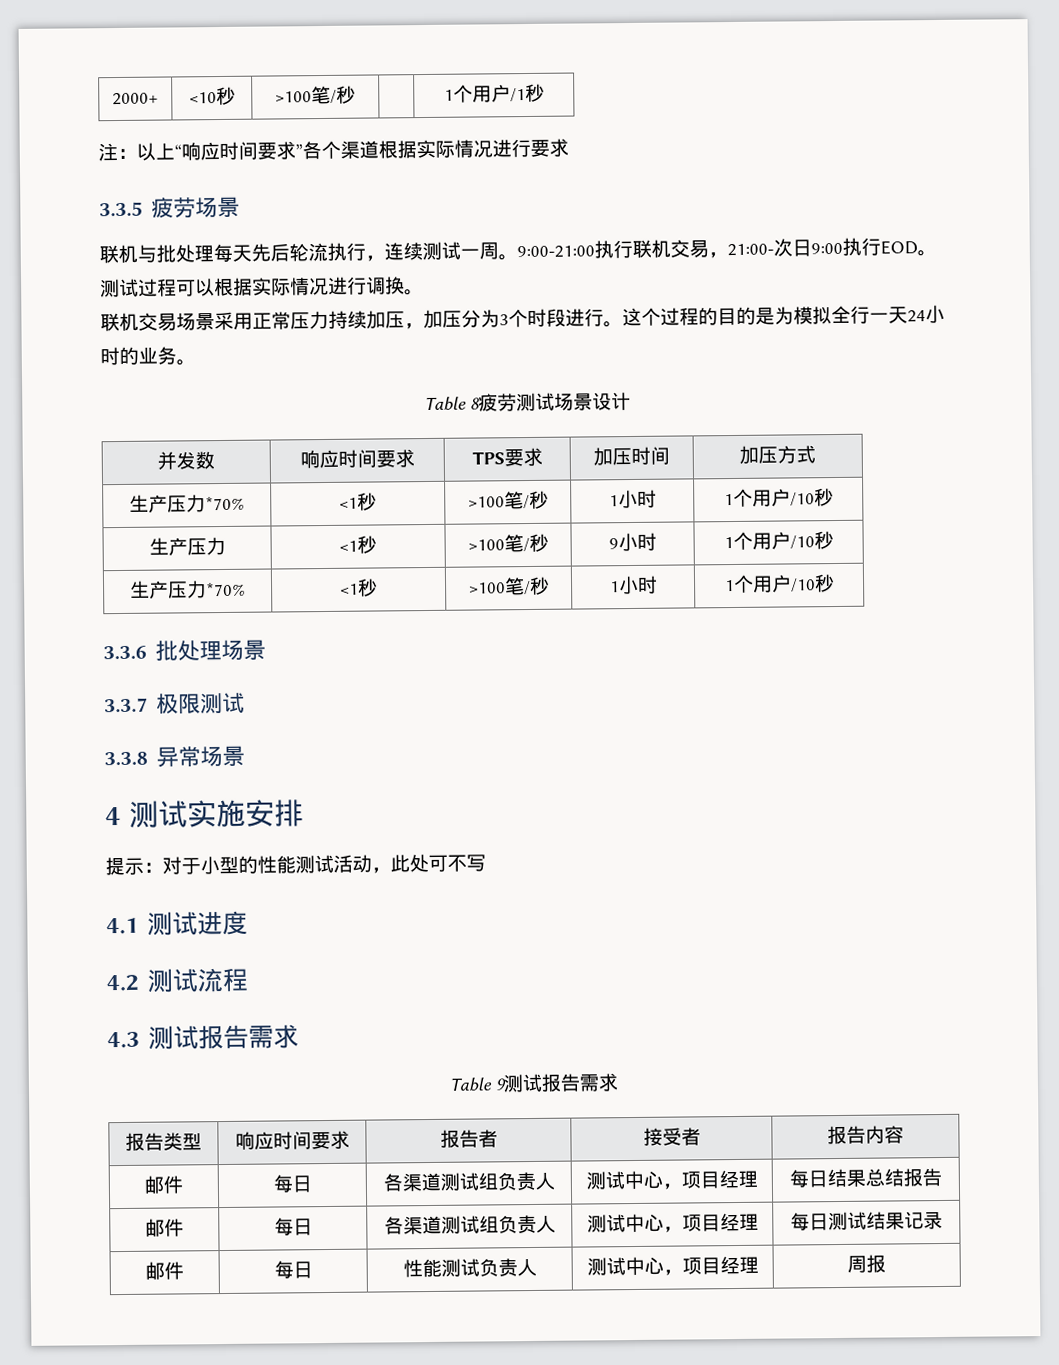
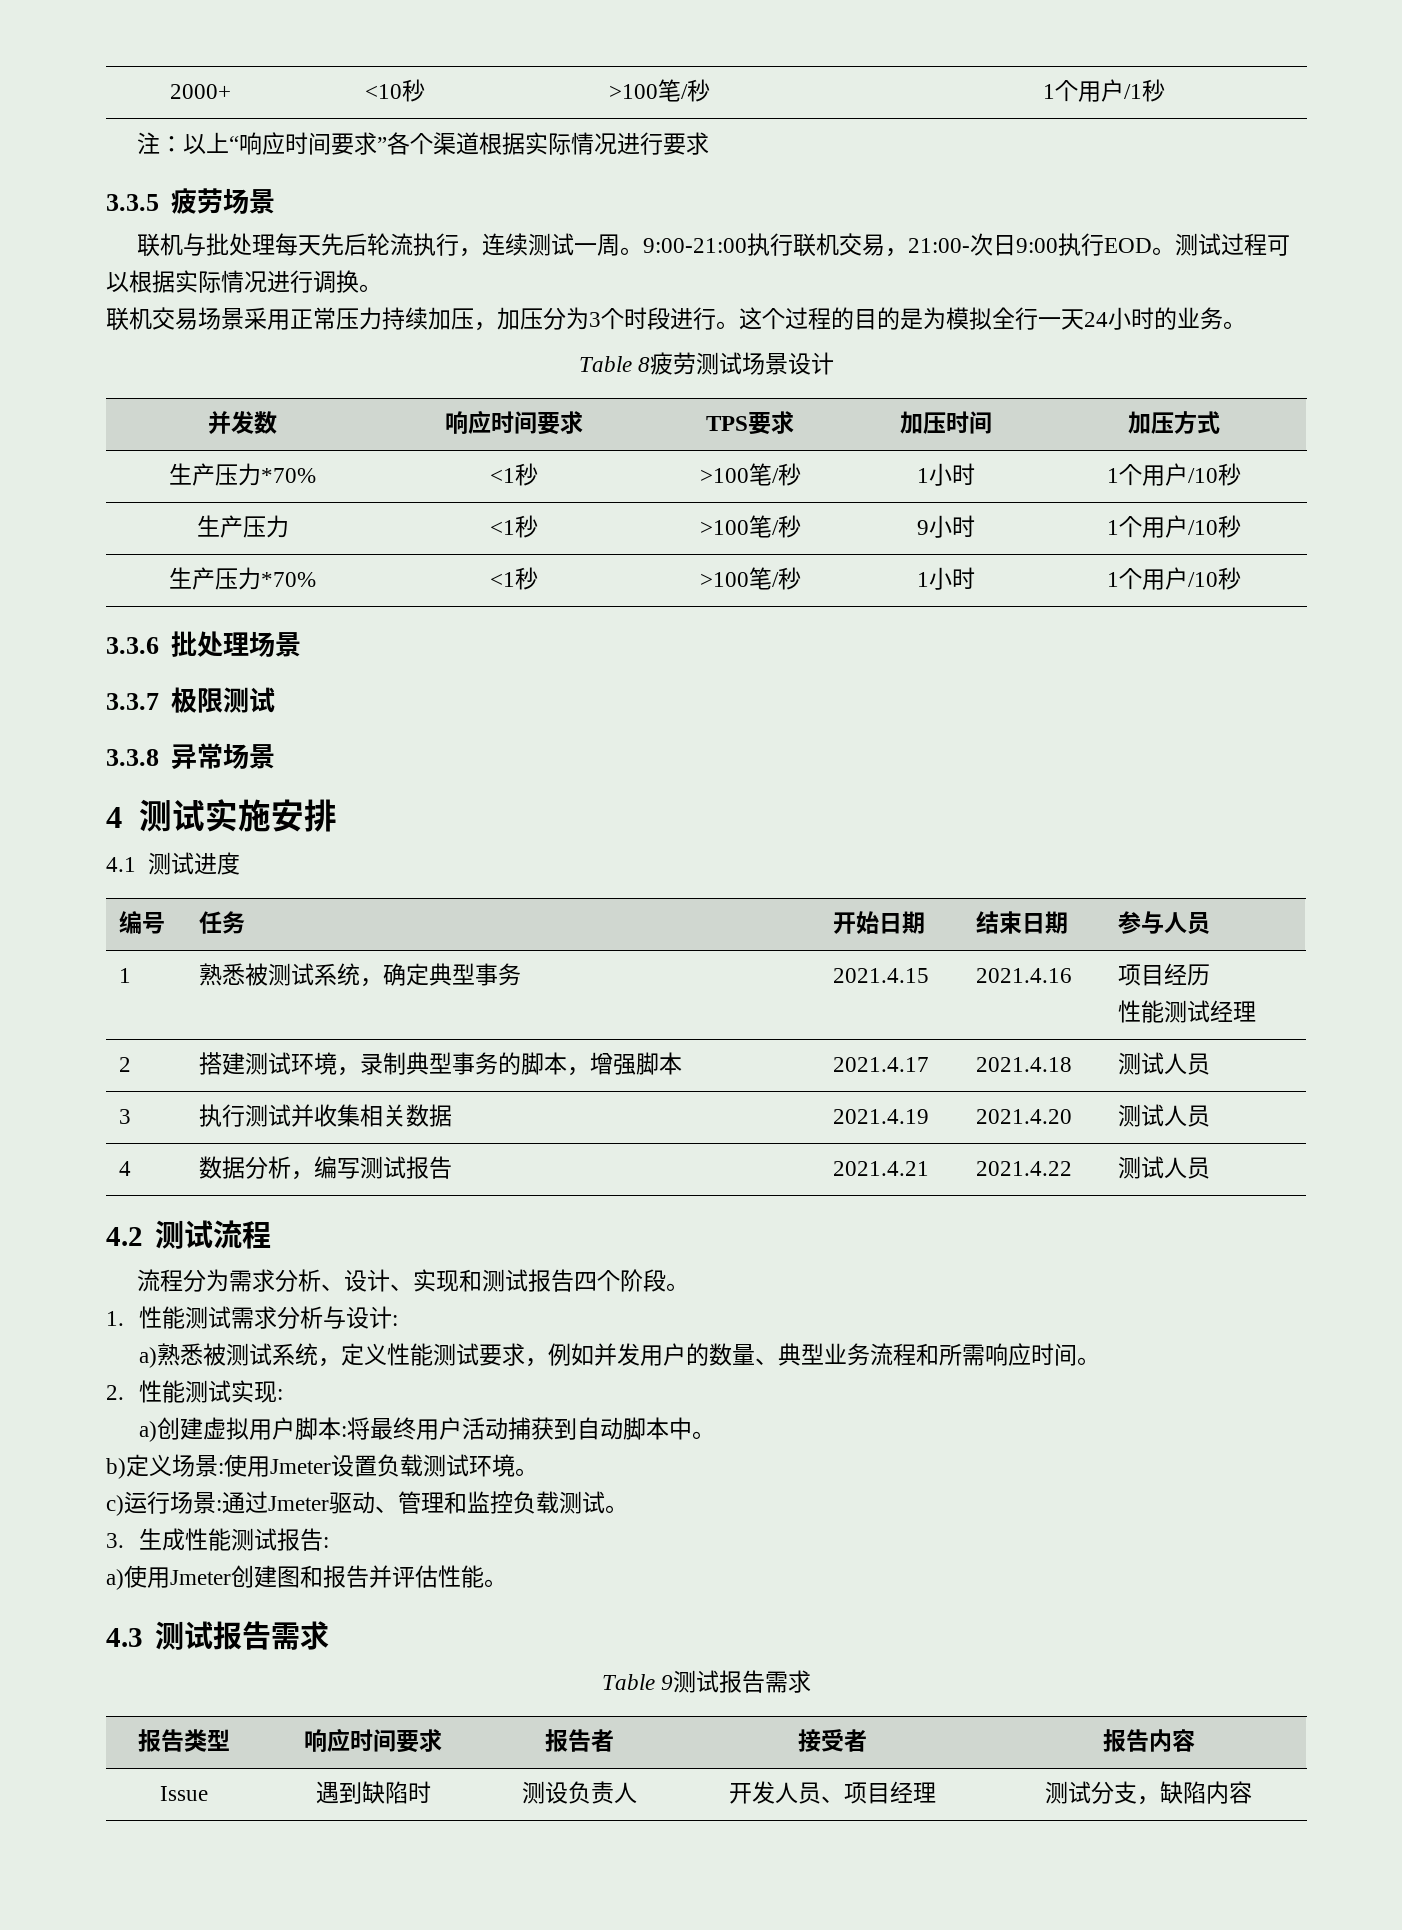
- 提示：对于小型的性能测试活动，此处可不写
  4.1测试进度
+ 编号 | 任务 | 开始日期 | 结束日期 | 参与人员
+ 1 | 熟悉被测试系统，确定典型事务 | 2021.4.15 | 2021.4.16 | 项目经历
+ 性能测试经理
+ 2 | 搭建测试环境，录制典型事务的脚本，增强脚本 | 2021.4.17 | 2021.4.18 | 测试人员
+ 3 | 执行测试并收集相关数据 | 2021.4.19 | 2021.4.20 | 测试人员
+ 4 | 数据分析，编写测试报告 | 2021.4.21 | 2021.4.22 | 测试人员
  4.2测试流程
+ 流程分为需求分析、设计、实现和测试报告四个阶段。
+ 1.性能测试需求分析与设计:
+ a)熟悉被测试系统，定义性能测试要求，例如并发用户的数量、典型业务流程和所需响应时间。
+ 2.性能测试实现:
+ a)创建虚拟用户脚本:将最终用户活动捕获到自动脚本中。
+ b)定义场景:使用Jmeter设置负载测试环境。
+ c)运行场景:通过Jmeter驱动、管理和监控负载测试。
+ 3.生成性能测试报告:
+ a)使用Jmeter创建图和报告并评估性能。
- 邮件 | 每日 | 各渠道测试组负责人 | 测试中心，项目经理 | 每日结果总结报告
- 邮件 | 每日 | 各渠道测试组负责人 | 测试中心，项目经理 | 每日测试结果记录
- 邮件 | 每日 | 性能测试负责人 | 测试中心，项目经理 | 周报
+ Issue | 遇到缺陷时 | 测设负责人 | 开发人员、项目经理 | 测试分支，缺陷内容

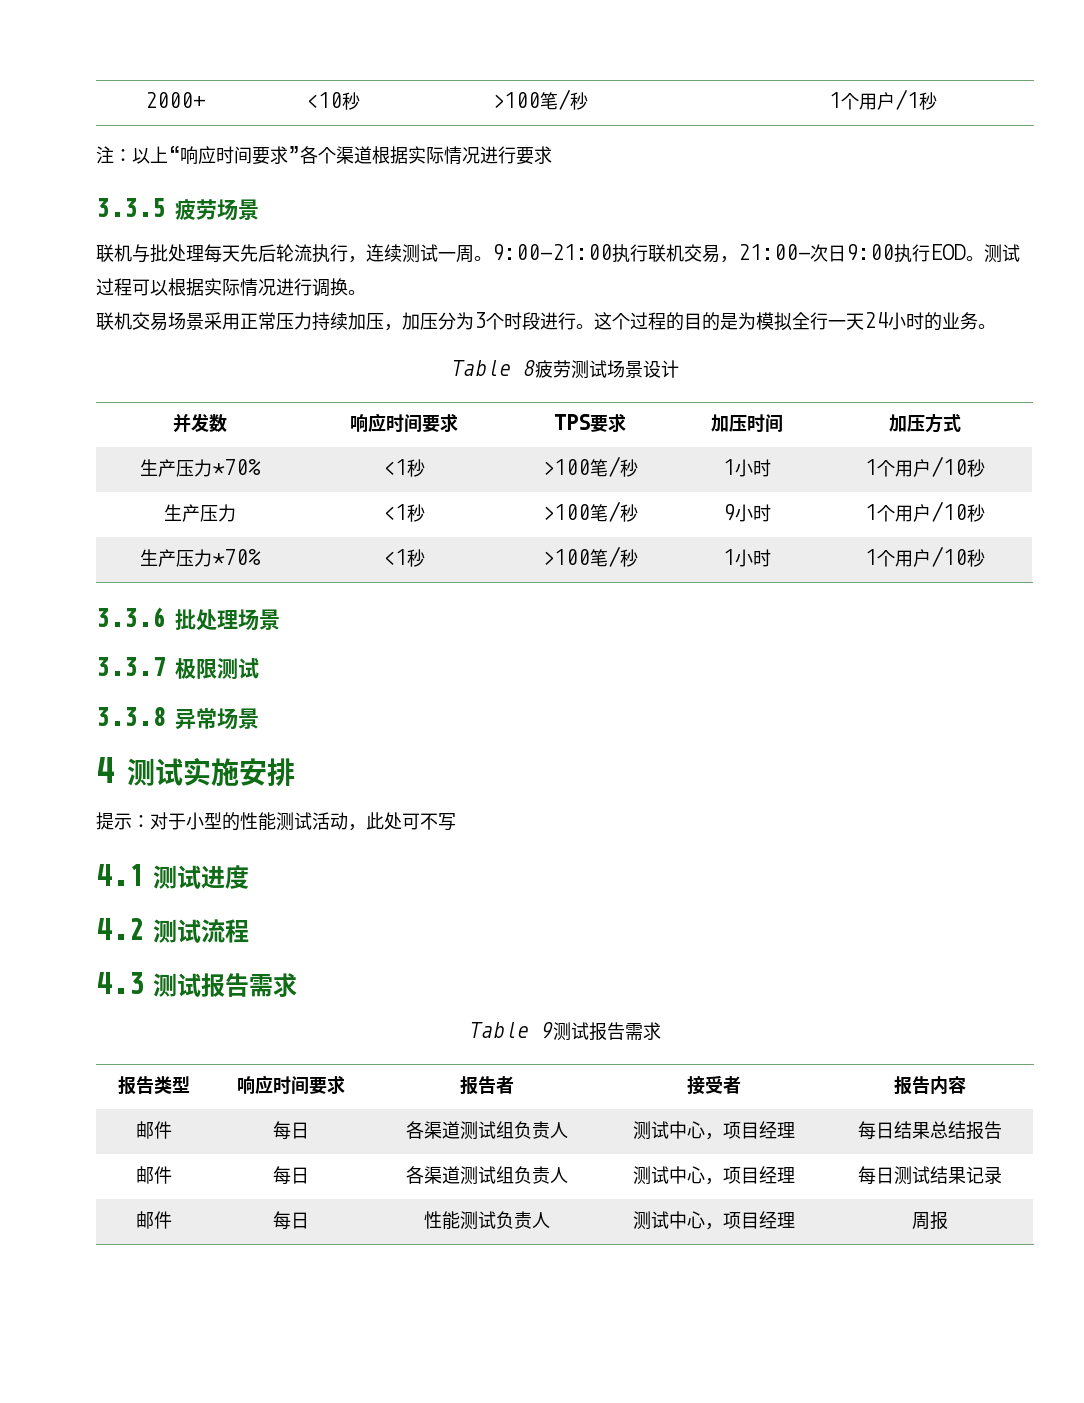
+ 提示：对于小型的性能测试活动，此处可不写
  4.1测试进度
- 编号 | 任务 | 开始日期 | 结束日期 | 参与人员
- 1 | 熟悉被测试系统，确定典型事务 | 2021.4.15 | 2021.4.16 | 项目经历
- 性能测试经理
- 2 | 搭建测试环境，录制典型事务的脚本，增强脚本 | 2021.4.17 | 2021.4.18 | 测试人员
- 3 | 执行测试并收集相关数据 | 2021.4.19 | 2021.4.20 | 测试人员
- 4 | 数据分析，编写测试报告 | 2021.4.21 | 2021.4.22 | 测试人员
  4.2测试流程
- 流程分为需求分析、设计、实现和测试报告四个阶段。
- 1.性能测试需求分析与设计:
- a)熟悉被测试系统，定义性能测试要求，例如并发用户的数量、典型业务流程和所需响应时间。
- 2.性能测试实现:
- a)创建虚拟用户脚本:将最终用户活动捕获到自动脚本中。
- b)定义场景:使用Jmeter设置负载测试环境。
- c)运行场景:通过Jmeter驱动、管理和监控负载测试。
- 3.生成性能测试报告:
- a)使用Jmeter创建图和报告并评估性能。
- Issue | 遇到缺陷时 | 测设负责人 | 开发人员、项目经理 | 测试分支，缺陷内容
+ 邮件 | 每日 | 各渠道测试组负责人 | 测试中心，项目经理 | 每日结果总结报告
+ 邮件 | 每日 | 各渠道测试组负责人 | 测试中心，项目经理 | 每日测试结果记录
+ 邮件 | 每日 | 性能测试负责人 | 测试中心，项目经理 | 周报

